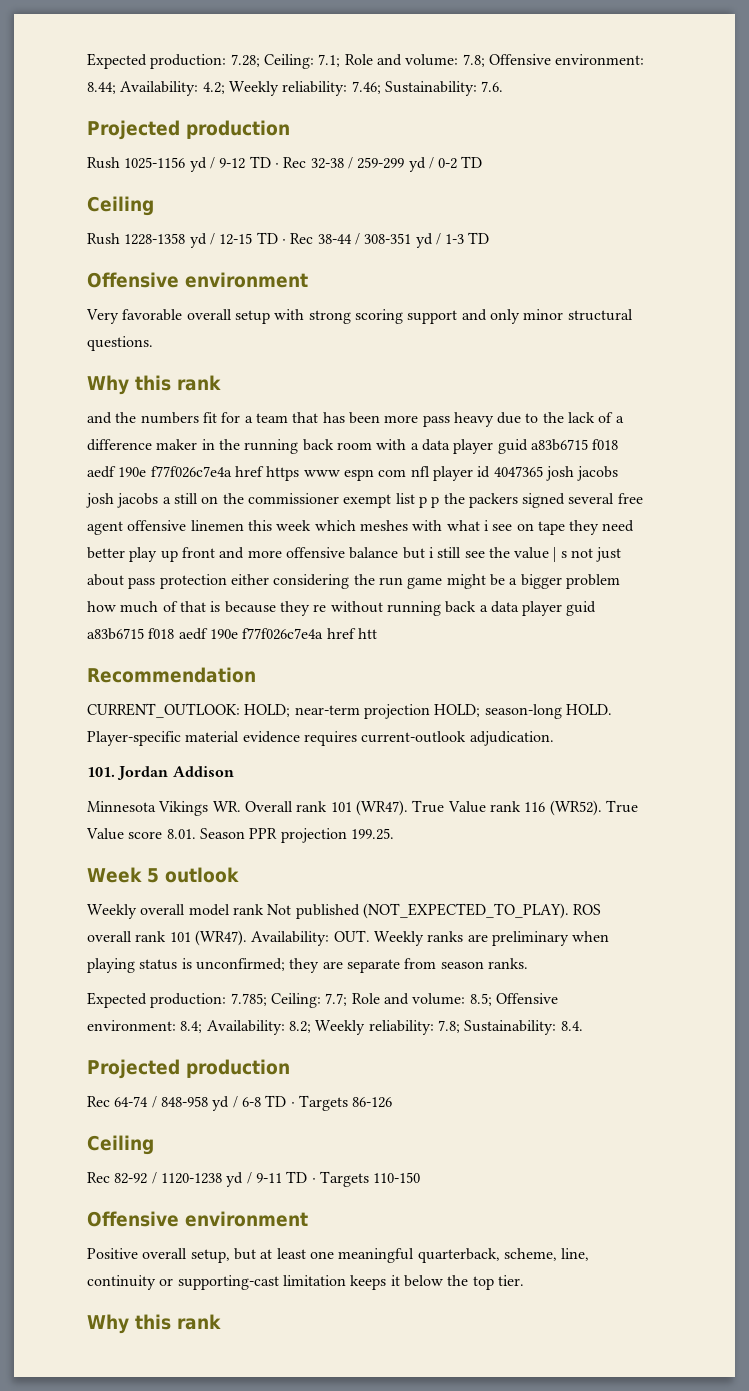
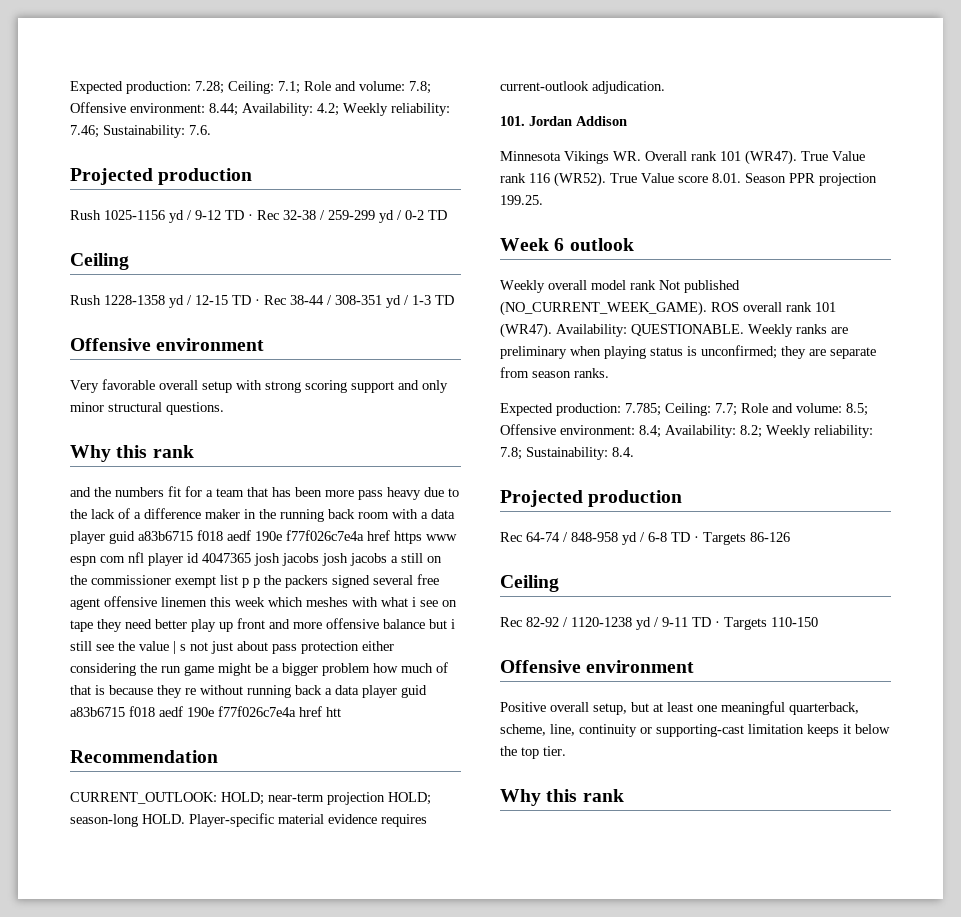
- Week 5 outlook
+ Week 6 outlook
- Weekly overall model rank Not published (NOT_EXPECTED_TO_PLAY).
+ Weekly overall model rank Not published (NO_CURRENT_WEEK_GAME).
- Availability: OUT. Weekly ranks are preliminary when playing status is unconfirmed; they are separate from season ranks.
+ Availability: QUESTIONABLE. Weekly ranks are preliminary when playing status is unconfirmed; they are separate from season ranks.

